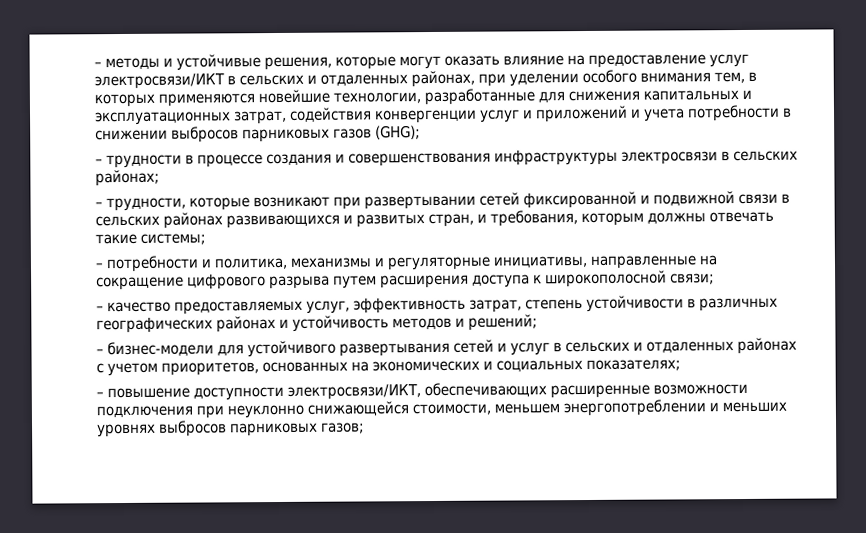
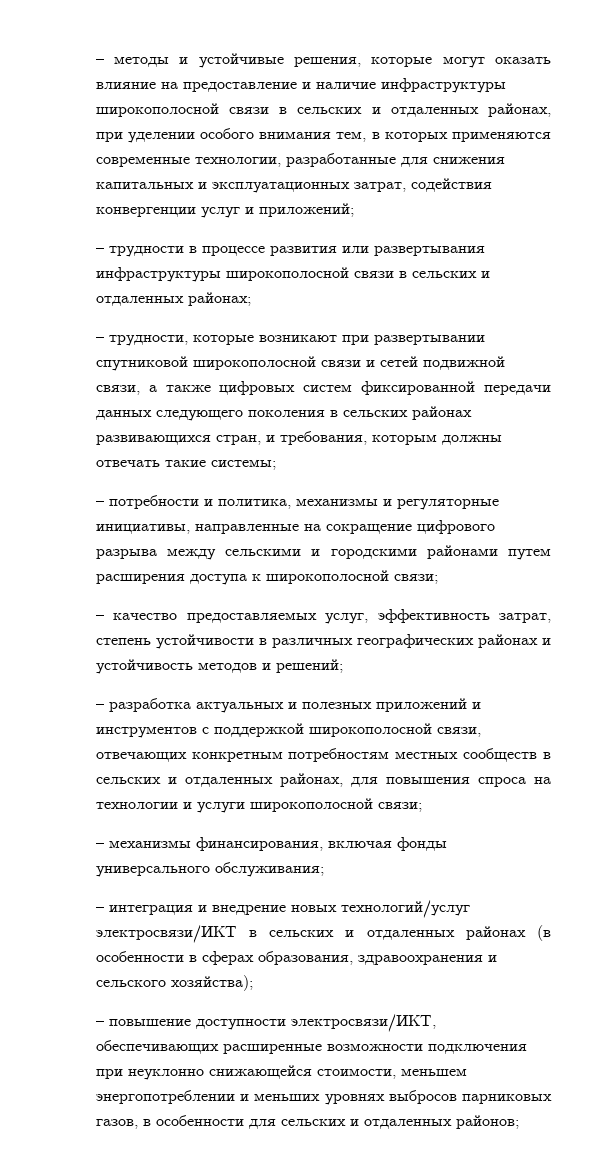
- – методы и устойчивые решения, которые могут оказать влияние на предоставление услуг электросвязи/ИКТ в сельских и отдаленных районах, при уделении особого внимания тем, в которых применяются новейшие технологии, разработанные для снижения капитальных и эксплуатационных затрат, содействия конвергенции услуг и приложений и учета потребности в снижении выбросов парниковых газов (GHG);
- – трудности в процессе создания и совершенствования инфраструктуры электросвязи в сельских районах;
+ – методы и устойчивые решения, которые могут оказать влияние на предоставление и наличие инфраструктуры широкополосной связи в сельских и отдаленных районах, при уделении особого внимания тем, в которых применяются современные технологии, разработанные для снижения капитальных и эксплуатационных затрат, содействия конвергенции услуг и приложений;
+ – трудности в процессе развития или развертывания инфраструктуры широкополосной связи в сельских и отдаленных районах;
- – трудности, которые возникают при развертывании сетей фиксированной и подвижной связи в сельских районах развивающихся и развитых стран, и требования, которым должны отвечать такие системы;
+ – трудности, которые возникают при развертывании спутниковой широкополосной связи и сетей подвижной связи, а также цифровых систем фиксированной передачи данных следующего поколения в сельских районах развивающихся стран, и требования, которым должны отвечать такие системы;
- – потребности и политика, механизмы и регуляторные инициативы, направленные на сокращение цифрового разрыва путем расширения доступа к широкополосной связи;
+ – потребности и политика, механизмы и регуляторные инициативы, направленные на сокращение цифрового разрыва между сельскими и городскими районами путем расширения доступа к широкополосной связи;
- – бизнес-модели для устойчивого развертывания сетей и услуг в сельских и отдаленных районах с учетом приоритетов, основанных на экономических и социальных показателях;
+ – разработка актуальных и полезных приложений и инструментов с поддержкой широкополосной связи, отвечающих конкретным потребностям местных сообществ в сельских и отдаленных районах, для повышения спроса на технологии и услуги широкополосной связи;
+ – механизмы финансирования, включая фонды универсального обслуживания;
+ – интеграция и внедрение новых технологий/услуг электросвязи/ИКТ в сельских и отдаленных районах (в особенности в сферах образования, здравоохранения и сельского хозяйства);
- – повышение доступности электросвязи/ИКТ, обеспечивающих расширенные возможности подключения при неуклонно снижающейся стоимости, меньшем энергопотреблении и меньших уровнях выбросов парниковых газов;
+ – повышение доступности электросвязи/ИКТ, обеспечивающих расширенные возможности подключения при неуклонно снижающейся стоимости, меньшем энергопотреблении и меньших уровнях выбросов парниковых газов, в особенности для сельских и отдаленных районов;

